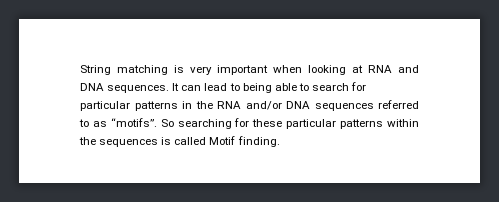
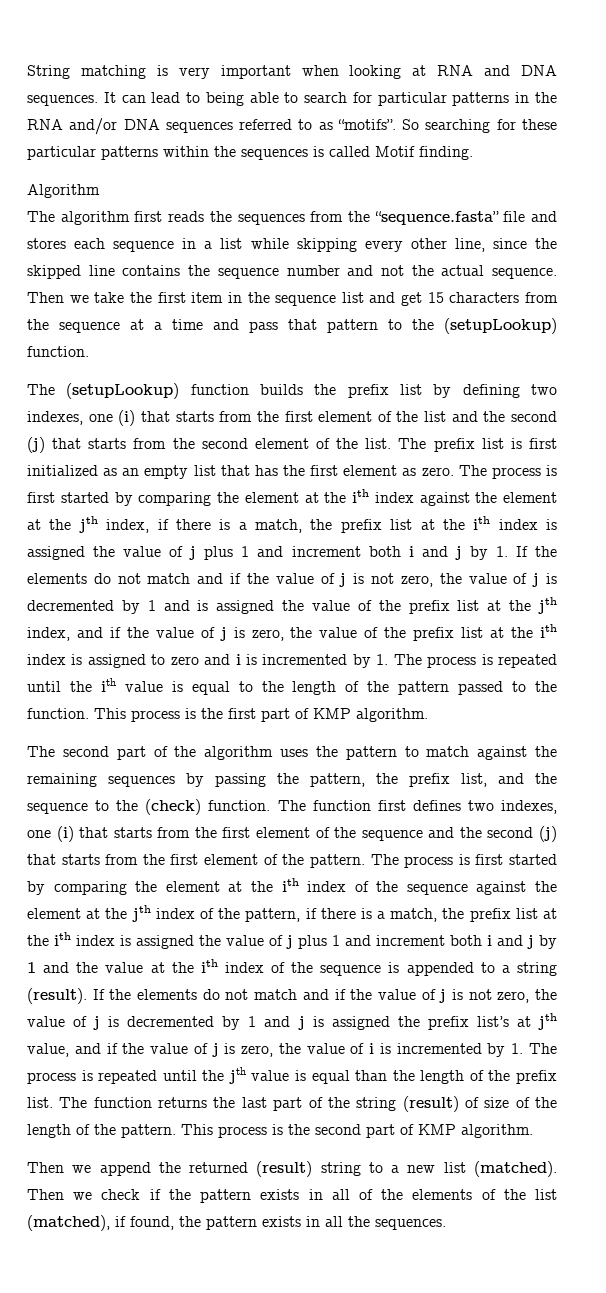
+ Algorithm
+ The algorithm first reads the sequences from the “sequence.fasta” file and stores each sequence in a list while skipping every other line, since the skipped line contains the sequence number and not the actual sequence. Then we take the first item in the sequence list and get 15 characters from the sequence at a time and pass that pattern to the (setupLookup) function.
+ The (setupLookup) function builds the prefix list by defining two indexes, one (i) that starts from the first element of the list and the second (j) that starts from the second element of the list. The prefix list is first initialized as an empty list that has the first element as zero. The process is first started by comparing the element at the ith index against the element at the jth index, if there is a match, the prefix list at the ith index is assigned the value of j plus 1 and increment both i and j by 1. If the elements do not match and if the value of j is not zero, the value of j is decremented by 1 and is assigned the value of the prefix list at the jth index, and if the value of j is zero, the value of the prefix list at the ith index is assigned to zero and i is incremented by 1. The process is repeated until the ith value is equal to the length of the pattern passed to the function. This process is the first part of KMP algorithm.
+ The second part of the algorithm uses the pattern to match against the remaining sequences by passing the pattern, the prefix list, and the sequence to the (check) function. The function first defines two indexes, one (i) that starts from the first element of the sequence and the second (j) that starts from the first element of the pattern. The process is first started by comparing the element at the ith index of the sequence against the element at the jth index of the pattern, if there is a match, the prefix list at the ith index is assigned the value of j plus 1 and increment both i and j by 1 and the value at the ith index of the sequence is appended to a string (result). If the elements do not match and if the value of j is not zero, the value of j is decremented by 1 and j is assigned the prefix list’s at jth value, and if the value of j is zero, the value of i is incremented by 1. The process is repeated until the jth value is equal than the length of the prefix list. The function returns the last part of the string (result) of size of the length of the pattern. This process is the second part of KMP algorithm.
+ Then we append the returned (result) string to a new list (matched). Then we check if the pattern exists in all of the elements of the list (matched), if found, the pattern exists in all the sequences.

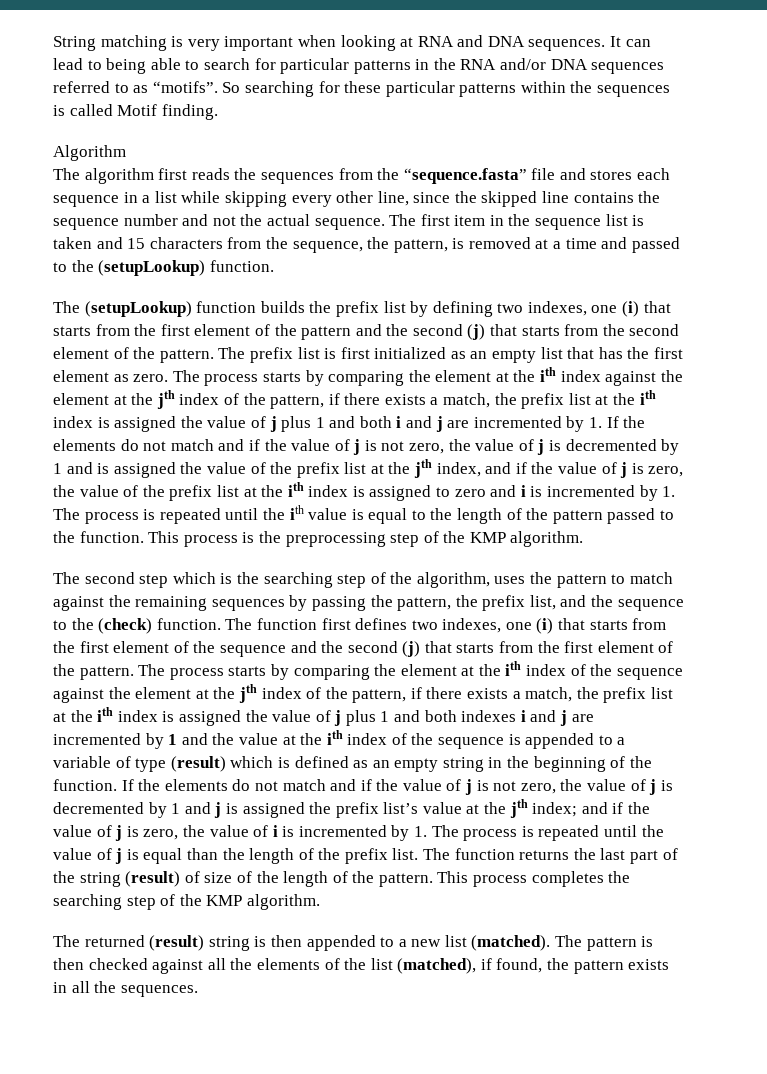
- Then we take the first item in the sequence list and get 15 characters from the sequence at a time and pass that pattern to the (setupLookup) function.
+ The first item in the sequence list is taken and 15 characters from the sequence, the pattern, is removed at a time and passed to the (setupLookup) function.
- The (setupLookup) function builds the prefix list by defining two indexes, one (i) that starts from the first element of the list and the second (j) that starts from the second element of the list.
+ The (setupLookup) function builds the prefix list by defining two indexes, one (i) that starts from the first element of the pattern and the second (j) that starts from the second element of the pattern.
- The process is first started by comparing the element at the ith index against the element at the jth index, if there is a match, the prefix list at the ith index is assigned the value of j plus 1 and increment both i and j by 1. If the elements do not match and if the value of j is not zero, the value of j is decremented by 1 and is assigned the value of the prefix list at the jth index, and if the value of j is zero, the value of the prefix list at the ith index is assigned to zero and i is incremented by 1. The process is repeated until the ith value is equal to the length of the pattern passed to the function.
+ The process starts by comparing the element at the ith index against the element at the jth index of the pattern, if there exists a match, the prefix list at the ith index is assigned the value of j plus 1 and both i and j are incremented by 1. If the elements do not match and if the value of j is not zero, the value of j is decremented by 1 and is assigned the value of the prefix list at the jth index, and if the value of j is zero, the value of the prefix list at the ith index is assigned to zero and i is incremented by 1. The process is repeated until the ith value is equal to the length of the pattern passed to the function.
- This process is the first part of KMP algorithm.
+ This process is the preprocessing step of the KMP algorithm.
- The second part of the algorithm uses the pattern to match against the remaining sequences by passing the pattern, the prefix list, and the sequence to the (check) function.
+ The second step which is the searching step of the algorithm, uses the pattern to match against the remaining sequences by passing the pattern, the prefix list, and the sequence to the (check) function.
- The process is first started by comparing the element at the ith index of the sequence against the element at the jth index of the pattern, if there is a match, the prefix list at the ith index is assigned the value of j plus 1 and increment both i and j by 1 and the value at the ith index of the sequence is appended to a string (result).
+ The process starts by comparing the element at the ith index of the sequence against the element at the jth index of the pattern, if there exists a match, the prefix list at the ith index is assigned the value of j plus 1 and both indexes i and j are incremented by 1 and the value at the ith index of the sequence is appended to a variable of type (result) which is defined as an empty string in the beginning of the function.
- If the elements do not match and if the value of j is not zero, the value of j is decremented by 1 and j is assigned the prefix list’s at jth value, and if the value of j is zero, the value of i is incremented by 1. The process is repeated until the jth value is equal than the length of the prefix list.
+ If the elements do not match and if the value of j is not zero, the value of j is decremented by 1 and j is assigned the prefix list’s value at the jth index; and if the value of j is zero, the value of i is incremented by 1. The process is repeated until the value of j is equal than the length of the prefix list.
- This process is the second part of KMP algorithm.
- Then we append the returned (result) string to a new list (matched).
+ This process completes the searching step of the KMP algorithm.
+ The returned (result) string is then appended to a new list (matched).
- Then we check if the pattern exists in all of the elements of the list (matched), if found, the pattern exists in all the sequences.
+ The pattern is then checked against all the elements of the list (matched), if found, the pattern exists in all the sequences.

